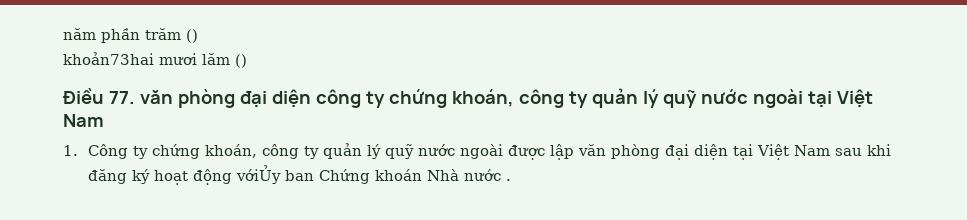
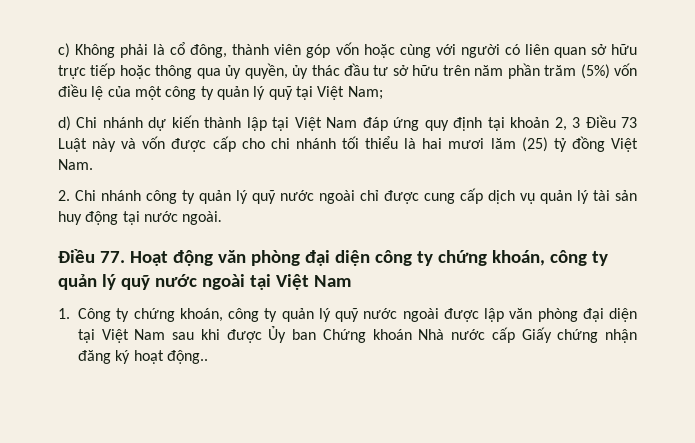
- năm phần trăm ()
- khoản73hai mươi lăm ()
+ c) Không phải là cổ đông, thành viên góp vốn hoặc cùng với người có liên quan sở hữu trực tiếp hoặc thông qua ủy quyền, ủy thác đầu tư sở hữu trên năm phần trăm (5%) vốn điều lệ của một công ty quản lý quỹ tại Việt Nam;
+ d) Chi nhánh dự kiến thành lập tại Việt Nam đáp ứng quy định tại khoản 2, 3 Điều 73 Luật này và vốn được cấp cho chi nhánh tối thiểu là hai mươi lăm (25) tỷ đồng Việt Nam.
+ 2. Chi nhánh công ty quản lý quỹ nước ngoài chỉ được cung cấp dịch vụ quản lý tài sản huy động tại nước ngoài.
- Điều 77. văn phòng đại diện công ty chứng khoán, công ty quản lý quỹ nước ngoài tại Việt Nam
+ Điều 77. Hoạt động văn phòng đại diện công ty chứng khoán, công ty quản lý quỹ nước ngoài tại Việt Nam
- 1. Công ty chứng khoán, công ty quản lý quỹ nước ngoài được lập văn phòng đại diện tại Việt Nam sau khi đăng ký hoạt động vớiỦy ban Chứng khoán Nhà nước .
+ 1. Công ty chứng khoán, công ty quản lý quỹ nước ngoài được lập văn phòng đại diện tại Việt Nam sau khi được Ủy ban Chứng khoán Nhà nước cấp Giấy chứng nhận đăng ký hoạt động..

